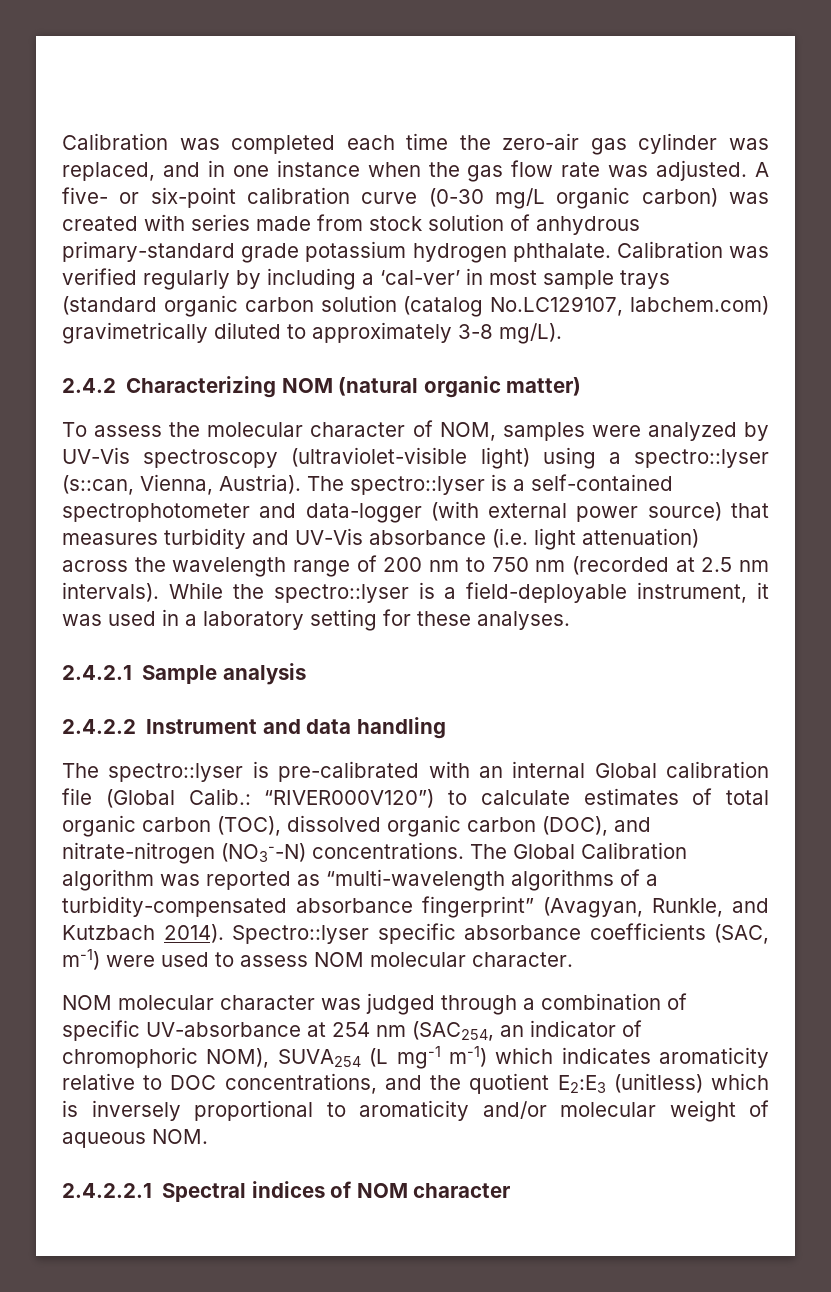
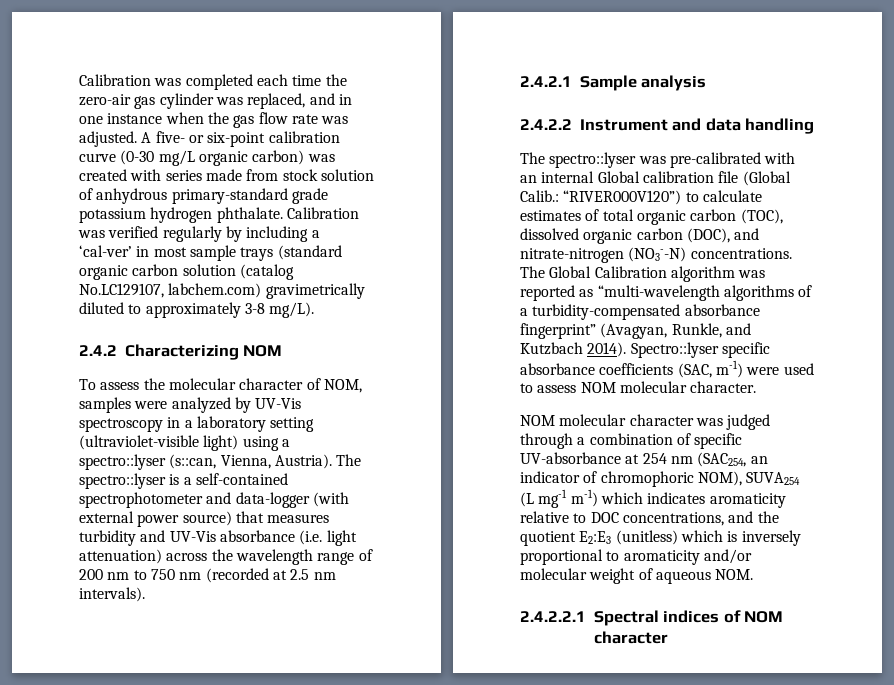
- 2.4.2 Characterizing NOM (natural organic matter)
+ 2.4.2 Characterizing NOM
- To assess the molecular character of NOM, samples were analyzed by UV-Vis spectroscopy (ultraviolet-visible light) using a spectro::lyser (s::can, Vienna, Austria).
+ To assess the molecular character of NOM, samples were analyzed by UV-Vis spectroscopy in a laboratory setting (ultraviolet-visible light) using a spectro::lyser (s::can, Vienna, Austria).
- While the spectro::lyser is a field-deployable instrument, it was used in a laboratory setting for these analyses.
- The spectro::lyser is pre-calibrated with an internal Global calibration file (Global Calib.: “RIVER000V120”) to calculate estimates of total organic carbon (TOC), dissolved organic carbon (DOC), and nitrate-nitrogen (NO3--N) concentrations.
+ The spectro::lyser was pre-calibrated with an internal Global calibration file (Global Calib.: “RIVER000V120”) to calculate estimates of total organic carbon (TOC), dissolved organic carbon (DOC), and nitrate-nitrogen (NO3--N) concentrations.

